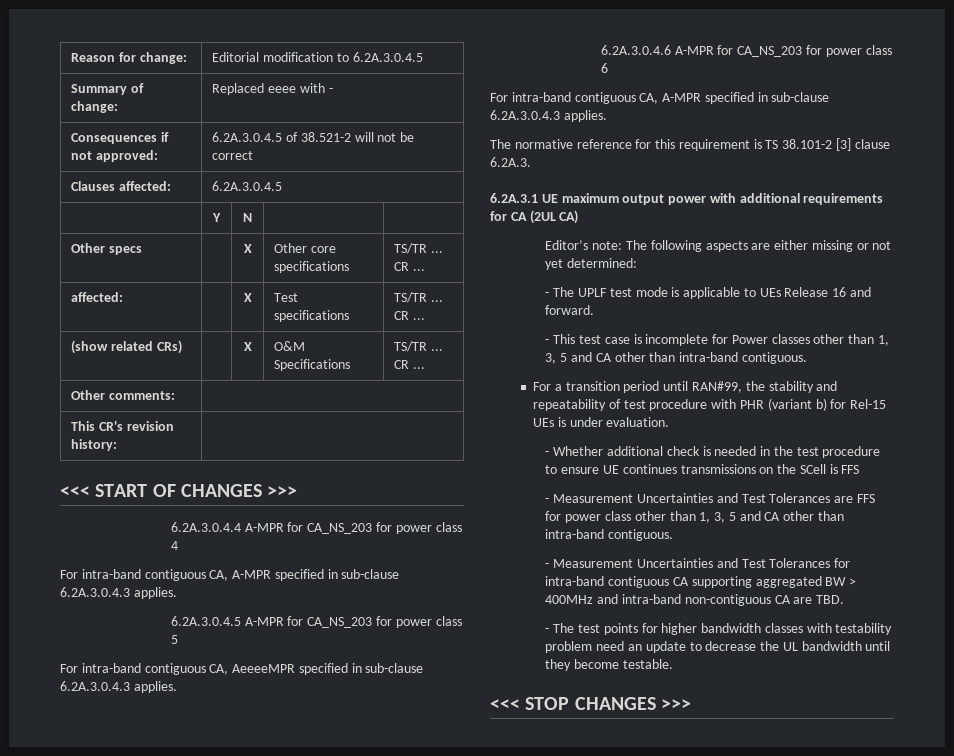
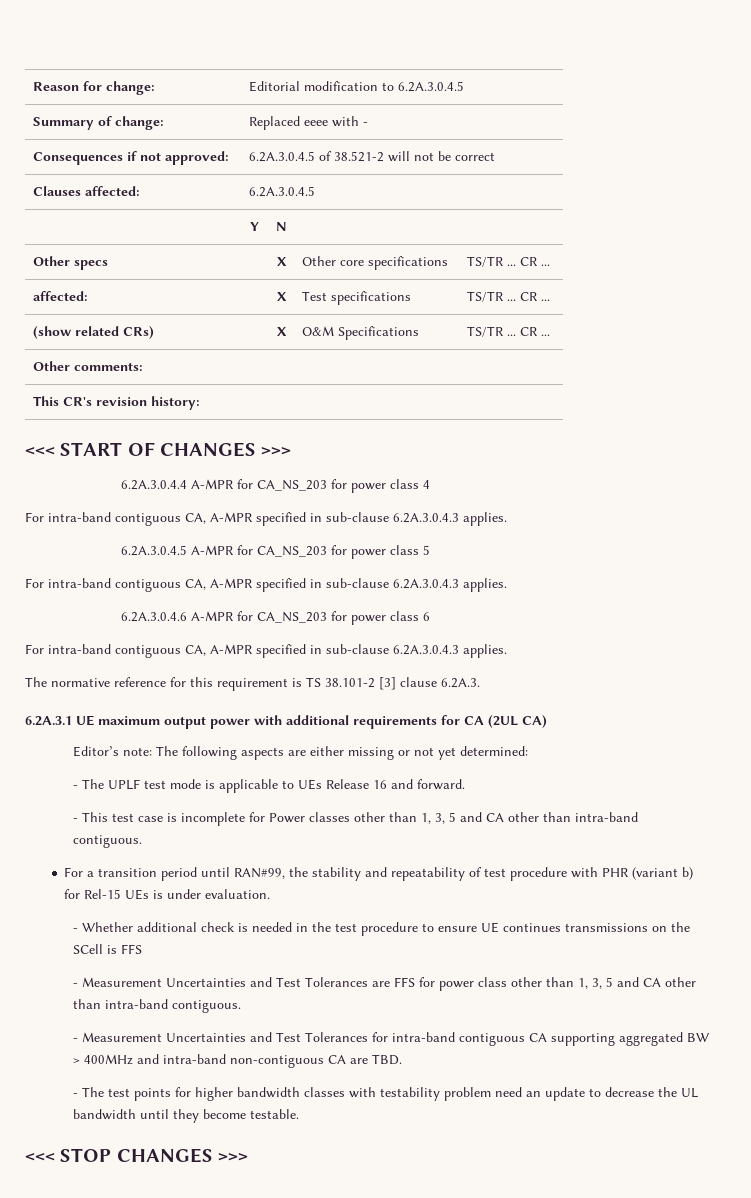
  6.2A.3.0.4.5 A-MPR for CA_NS_203 for power class 5
- For intra-band contiguous CA, AeeeeMPR specified in sub-clause 6.2A.3.0.4.3 applies.
+ For intra-band contiguous CA, A-MPR specified in sub-clause 6.2A.3.0.4.3 applies.

